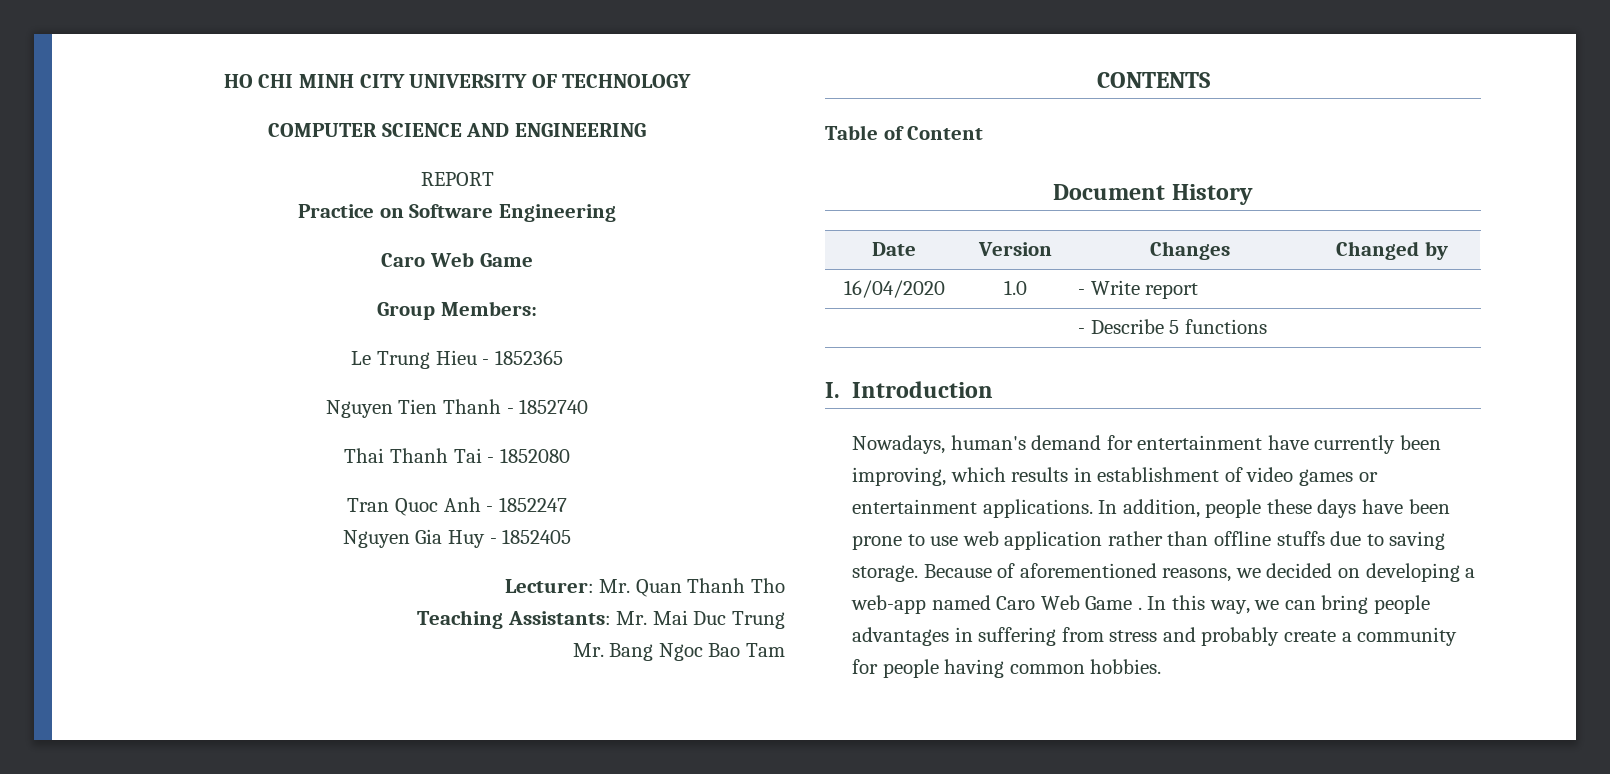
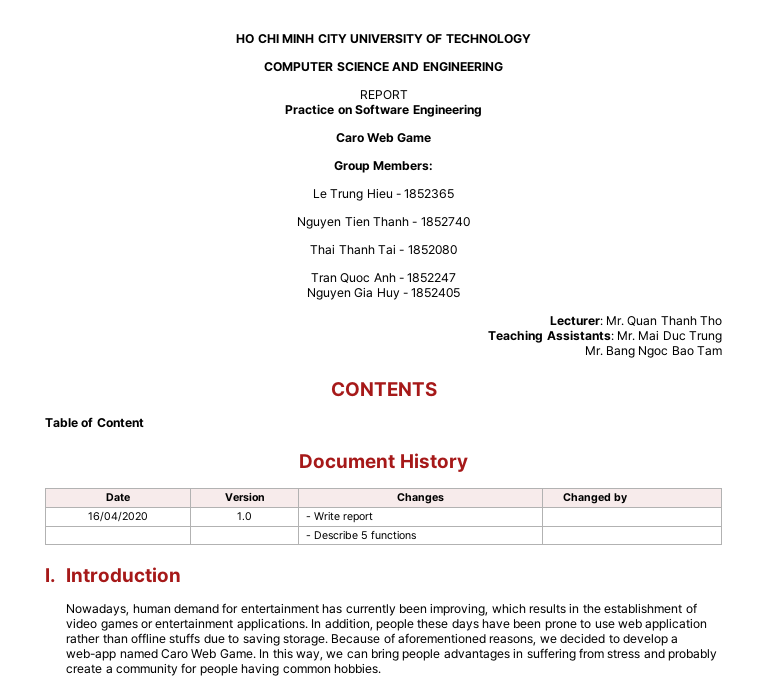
- Nowadays, human's demand for entertainment have currently been improving, which results in establishment of video games or entertainment applications.
+ Nowadays, human demand for entertainment has currently been improving, which results in the establishment of video games or entertainment applications.
- Because of aforementioned reasons, we decided on developing a web-app named Caro Web Game .
+ Because of aforementioned reasons, we decided to develop a web-app named Caro Web Game.

